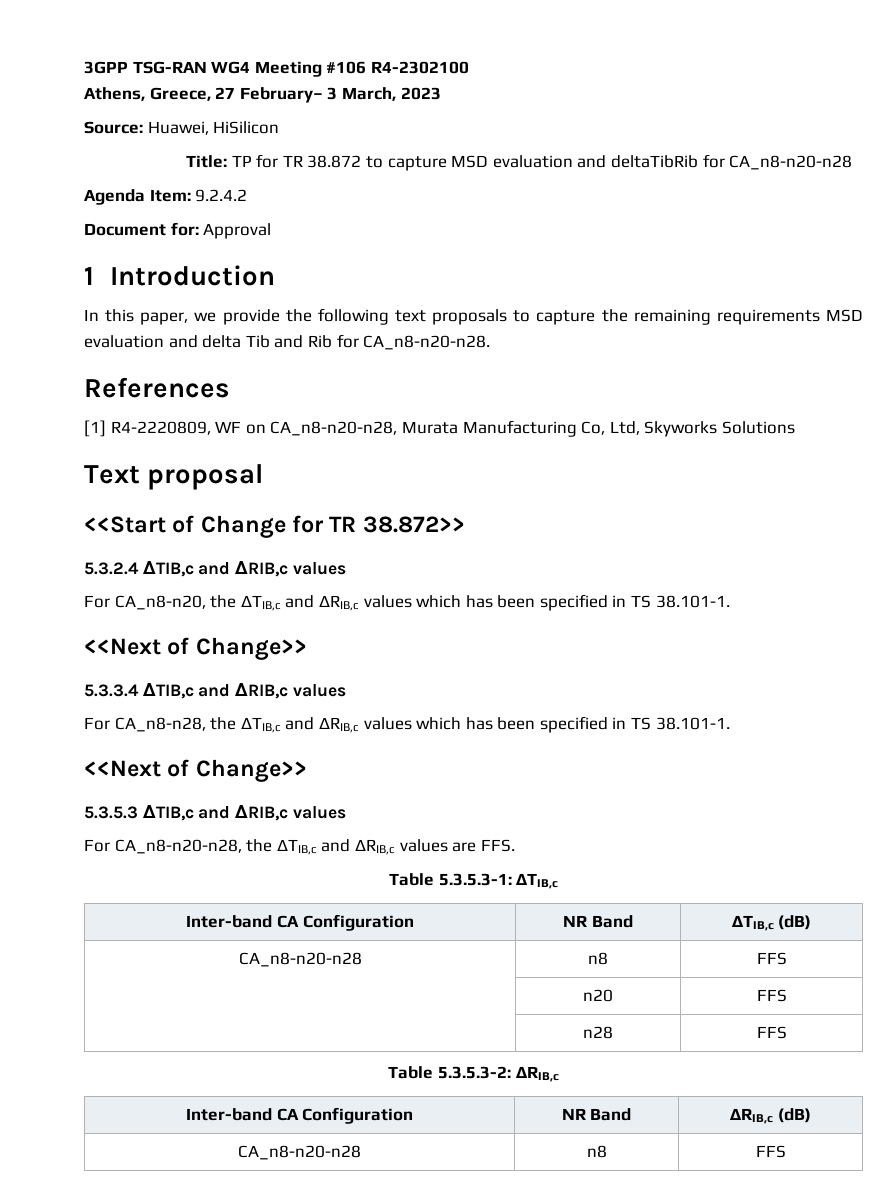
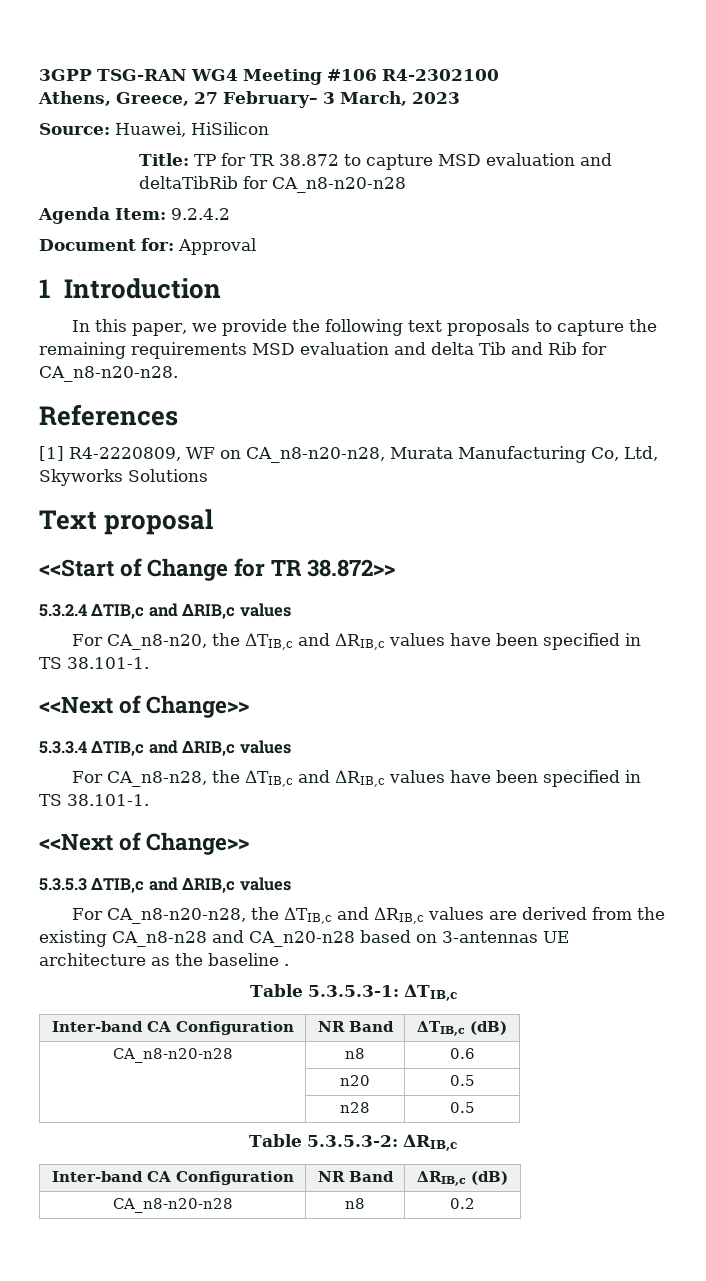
- For CA_n8-n20, the ΔTIB,c and ΔRIB,c values which has been specified in TS 38.101-1.
+ For CA_n8-n20, the ΔTIB,c and ΔRIB,c values have been specified in TS 38.101-1.
- For CA_n8-n28, the ΔTIB,c and ΔRIB,c values which has been specified in TS 38.101-1.
+ For CA_n8-n28, the ΔTIB,c and ΔRIB,c values have been specified in TS 38.101-1.
- For CA_n8-n20-n28, the ΔTIB,c and ΔRIB,c values are FFS.
+ For CA_n8-n20-n28, the ΔTIB,c and ΔRIB,c values are derived from the existing CA_n8-n28 and CA_n20-n28 based on 3-antennas UE architecture as the baseline .
  Inter-band CA Configuration | NR Band | ΔTIB,c (dB)
- CA_n8-n20-n28 | n8 | FFS
+ CA_n8-n20-n28 | n8 | 0.6
- | n20 | FFS
+ | n20 | 0.5
- | n28 | FFS
+ | n28 | 0.5
  Inter-band CA Configuration | NR Band | ΔRIB,c (dB)
- CA_n8-n20-n28 | n8 | FFS
+ CA_n8-n20-n28 | n8 | 0.2

